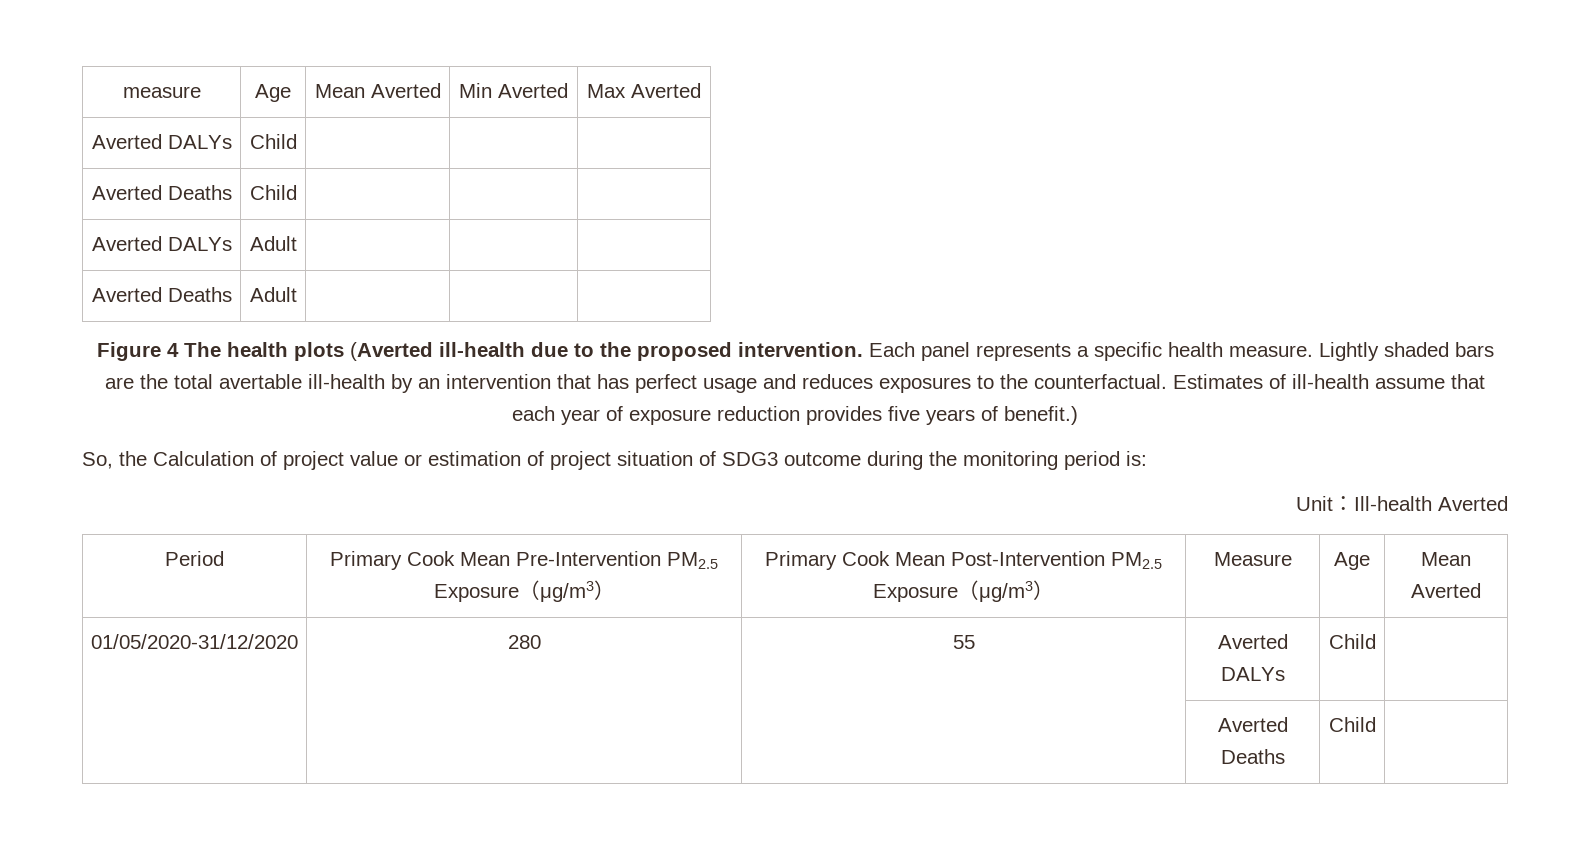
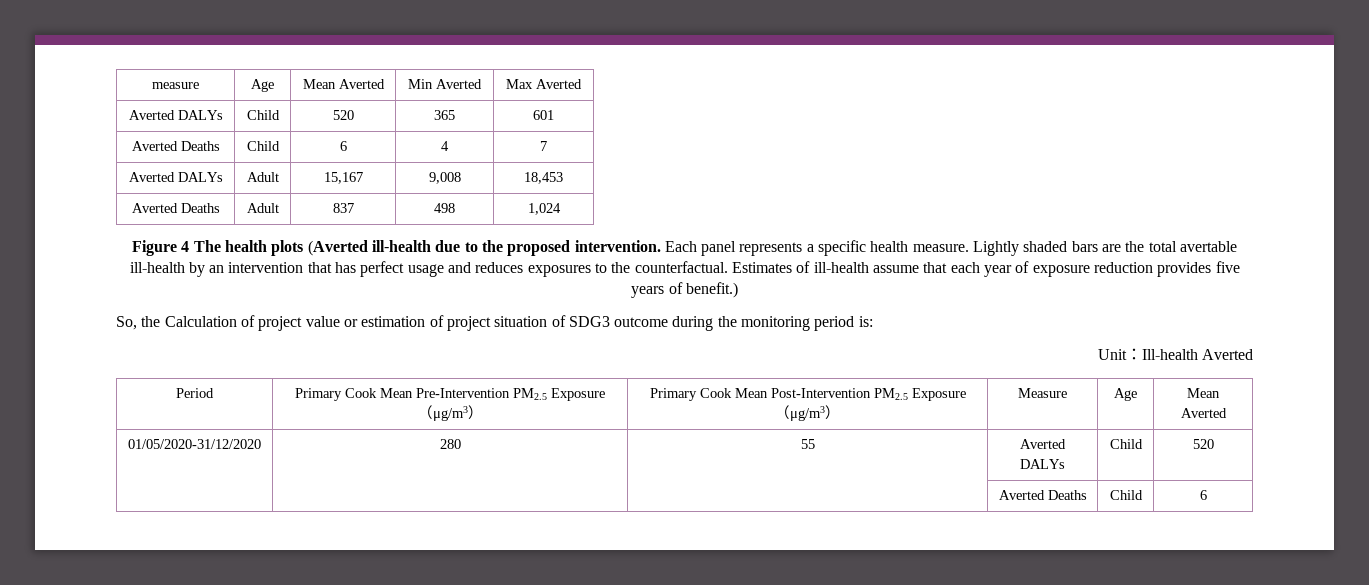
- Averted DALYs | Child | | |
- Averted Deaths | Child | | |
+ Averted DALYs | Child | 520 | 365 | 601
+ Averted Deaths | Child | 6 | 4 | 7
- Averted DALYs | Adult | | |
+ Averted DALYs | Adult | 15,167 | 9,008 | 18,453
- Averted Deaths | Adult | | |
+ Averted Deaths | Adult | 837 | 498 | 1,024
- 01/05/2020-31/12/2020 | 280 | 55 | Averted DALYs | Child |
- | | | Averted Deaths | Child |
+ 01/05/2020-31/12/2020 | 280 | 55 | Averted DALYs | Child | 520
+ | | | Averted Deaths | Child | 6

